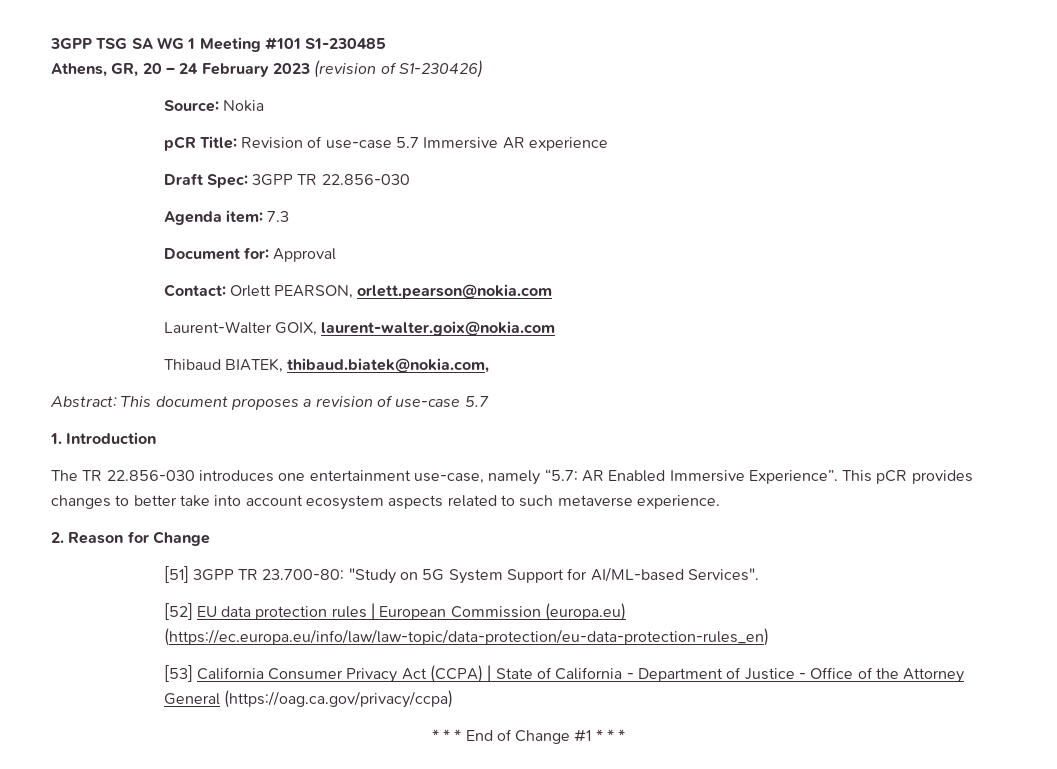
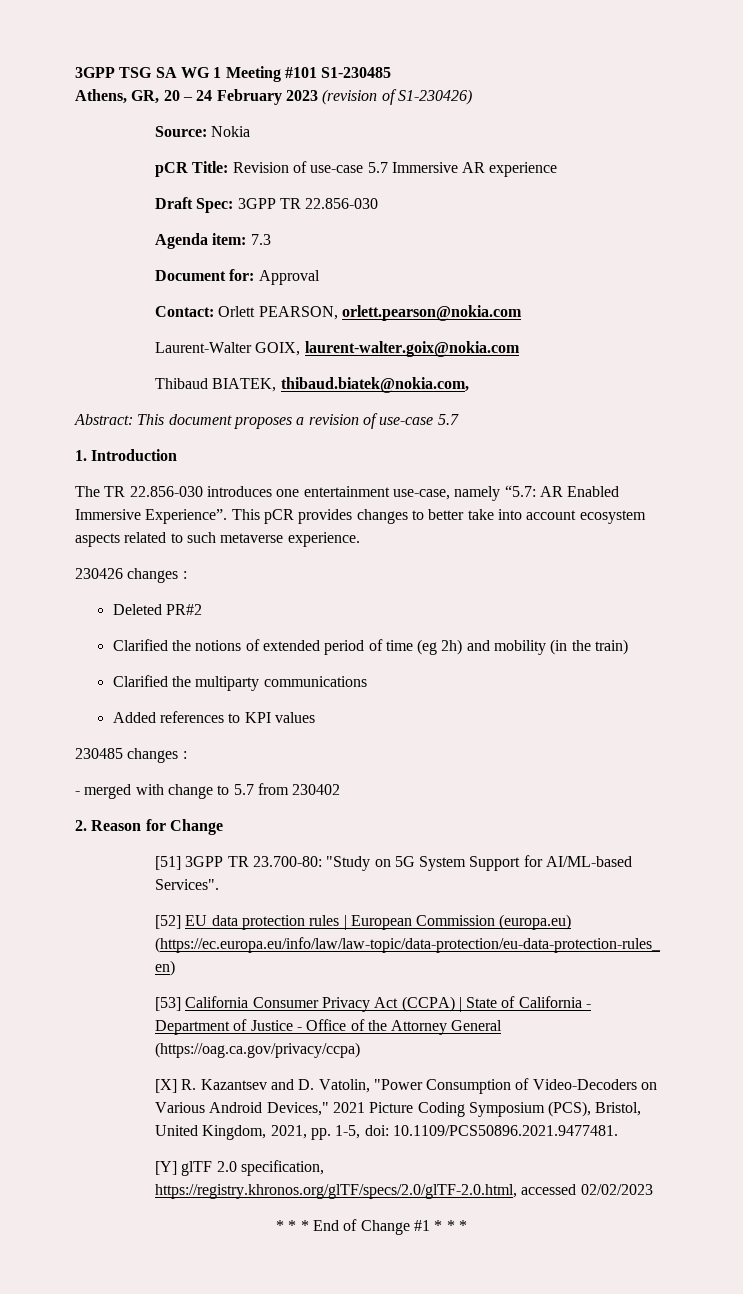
+ 230426 changes :
+ Deleted PR#2
+ Clarified the notions of extended period of time (eg 2h) and mobility (in the train)
+ Clarified the multiparty communications
+ Added references to KPI values
+ 230485 changes :
+ - merged with change to 5.7 from 230402
+ [X] R. Kazantsev and D. Vatolin, "Power Consumption of Video-Decoders on Various Android Devices," 2021 Picture Coding Symposium (PCS), Bristol, United Kingdom, 2021, pp. 1-5, doi: 10.1109/PCS50896.2021.9477481.
+ [Y] glTF 2.0 specification, https://registry.khronos.org/glTF/specs/2.0/glTF-2.0.html, accessed 02/02/2023

